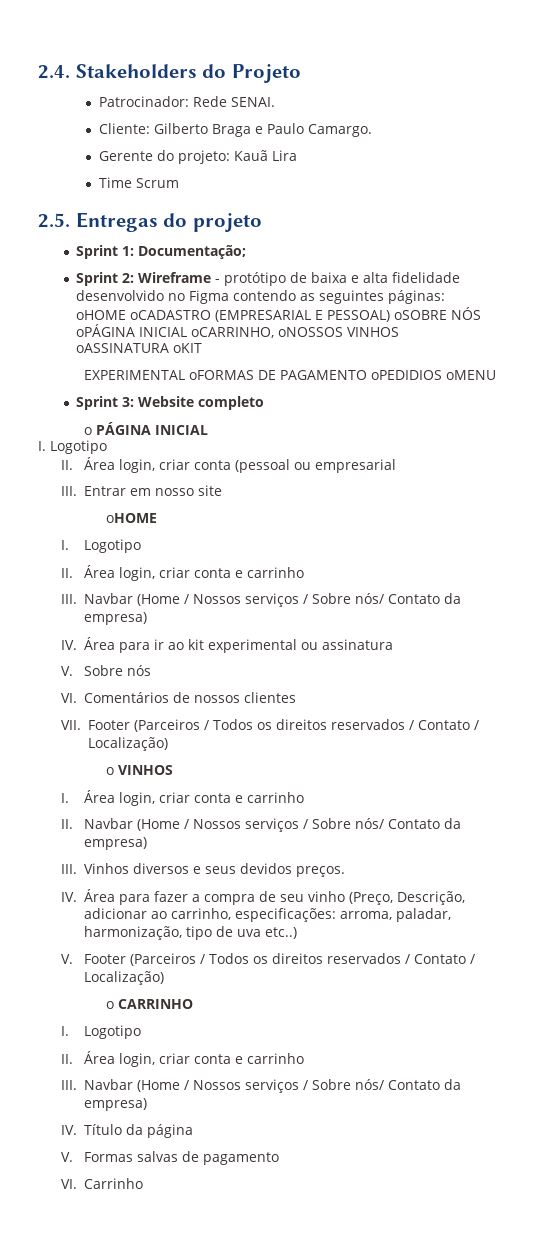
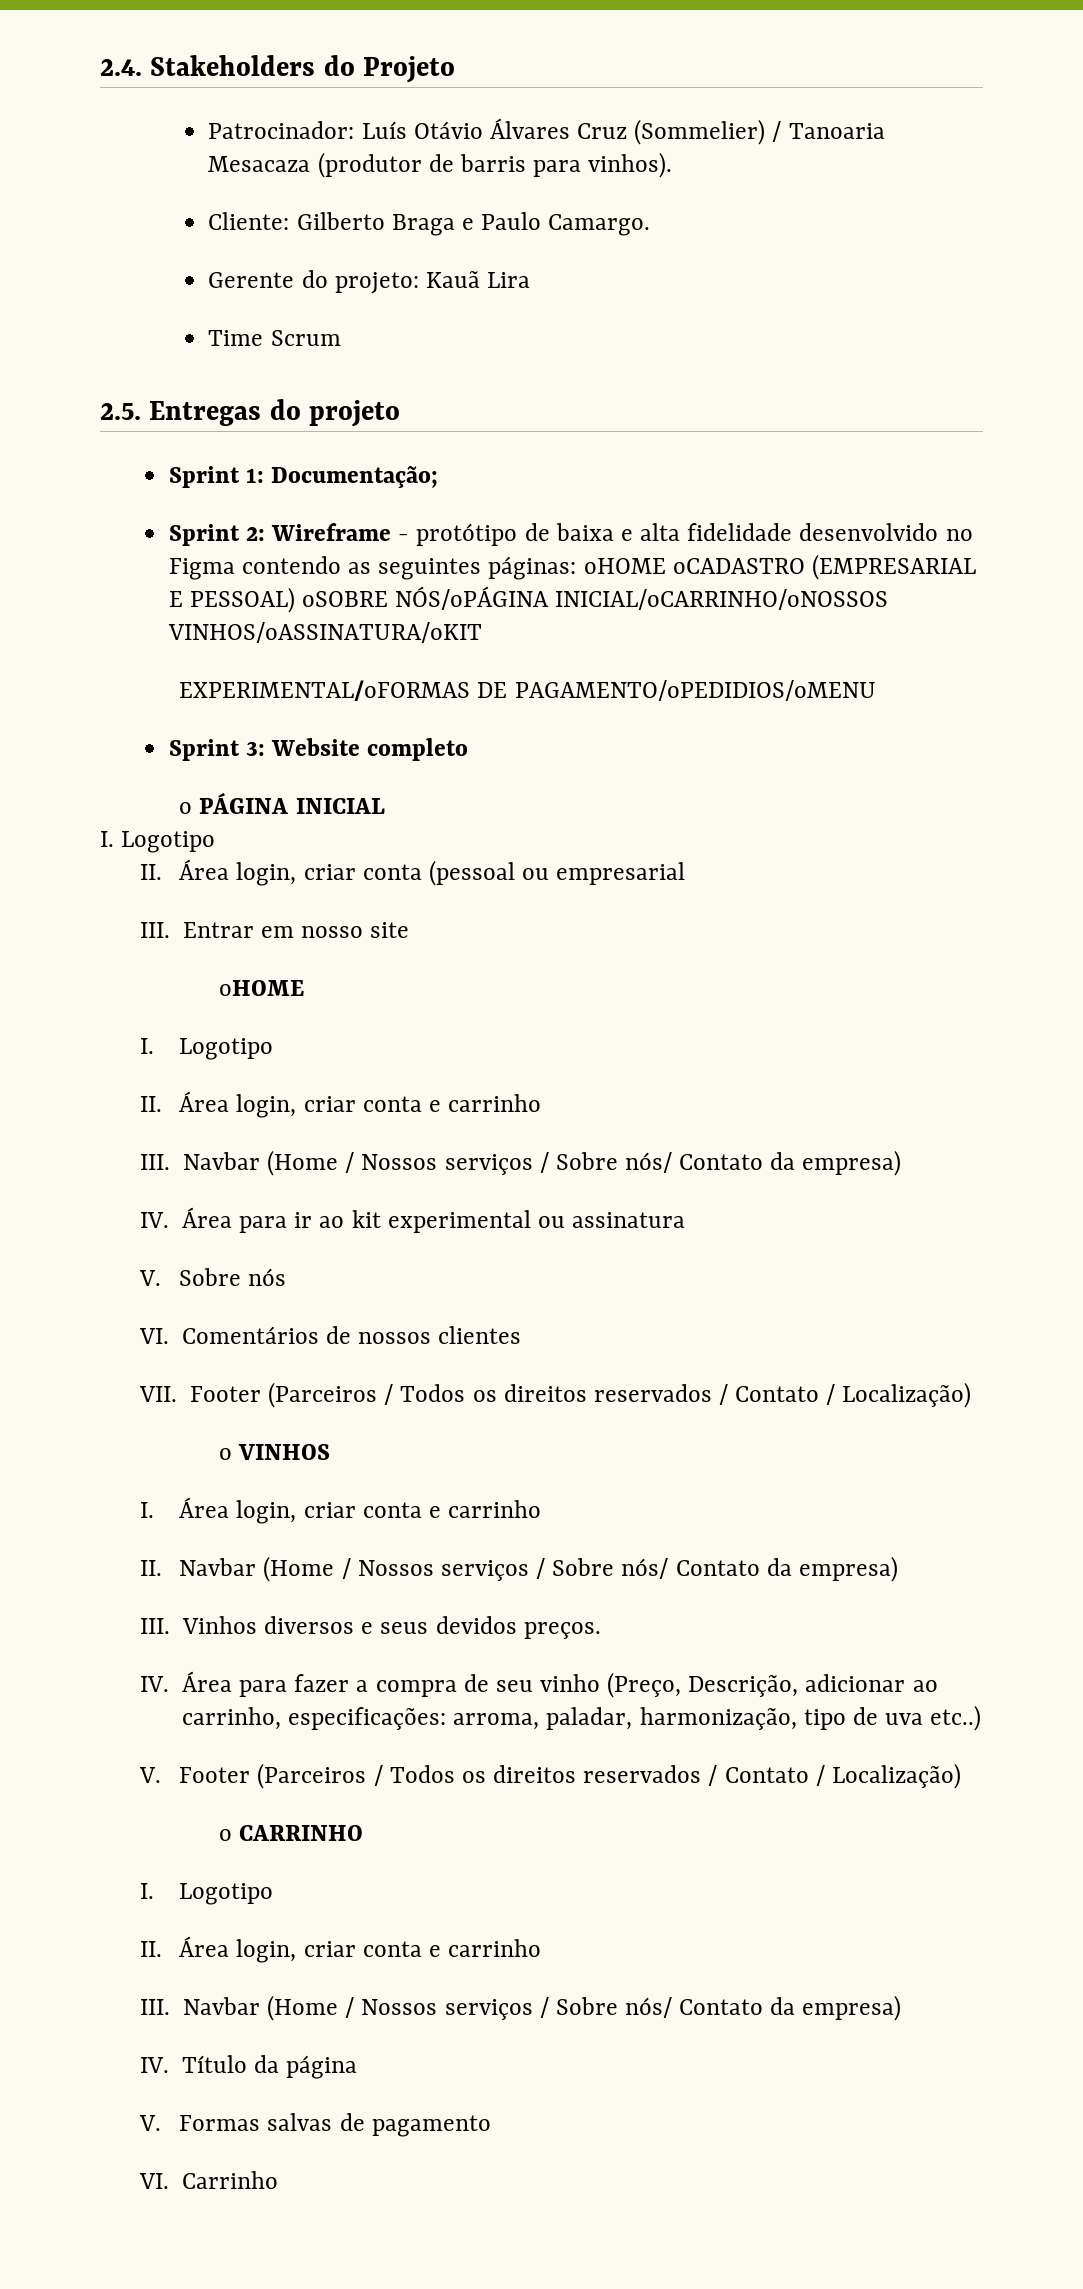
- Patrocinador: Rede SENAI.
+ Patrocinador: Luís Otávio Álvares Cruz (Sommelier) / Tanoaria Mesacaza (produtor de barris para vinhos).
- Sprint 2: Wireframe - protótipo de baixa e alta fidelidade desenvolvido no Figma contendo as seguintes páginas: oHOME oCADASTRO (EMPRESARIAL E PESSOAL) oSOBRE NÓS oPÁGINA INICIAL oCARRINHO, oNOSSOS VINHOS oASSINATURA oKIT
- EXPERIMENTAL oFORMAS DE PAGAMENTO oPEDIDIOS oMENU
+ Sprint 2: Wireframe - protótipo de baixa e alta fidelidade desenvolvido no Figma contendo as seguintes páginas: oHOME oCADASTRO (EMPRESARIAL E PESSOAL) oSOBRE NÓS/oPÁGINA INICIAL/oCARRINHO/oNOSSOS VINHOS/oASSINATURA/oKIT
+ EXPERIMENTAL/oFORMAS DE PAGAMENTO/oPEDIDIOS/oMENU

